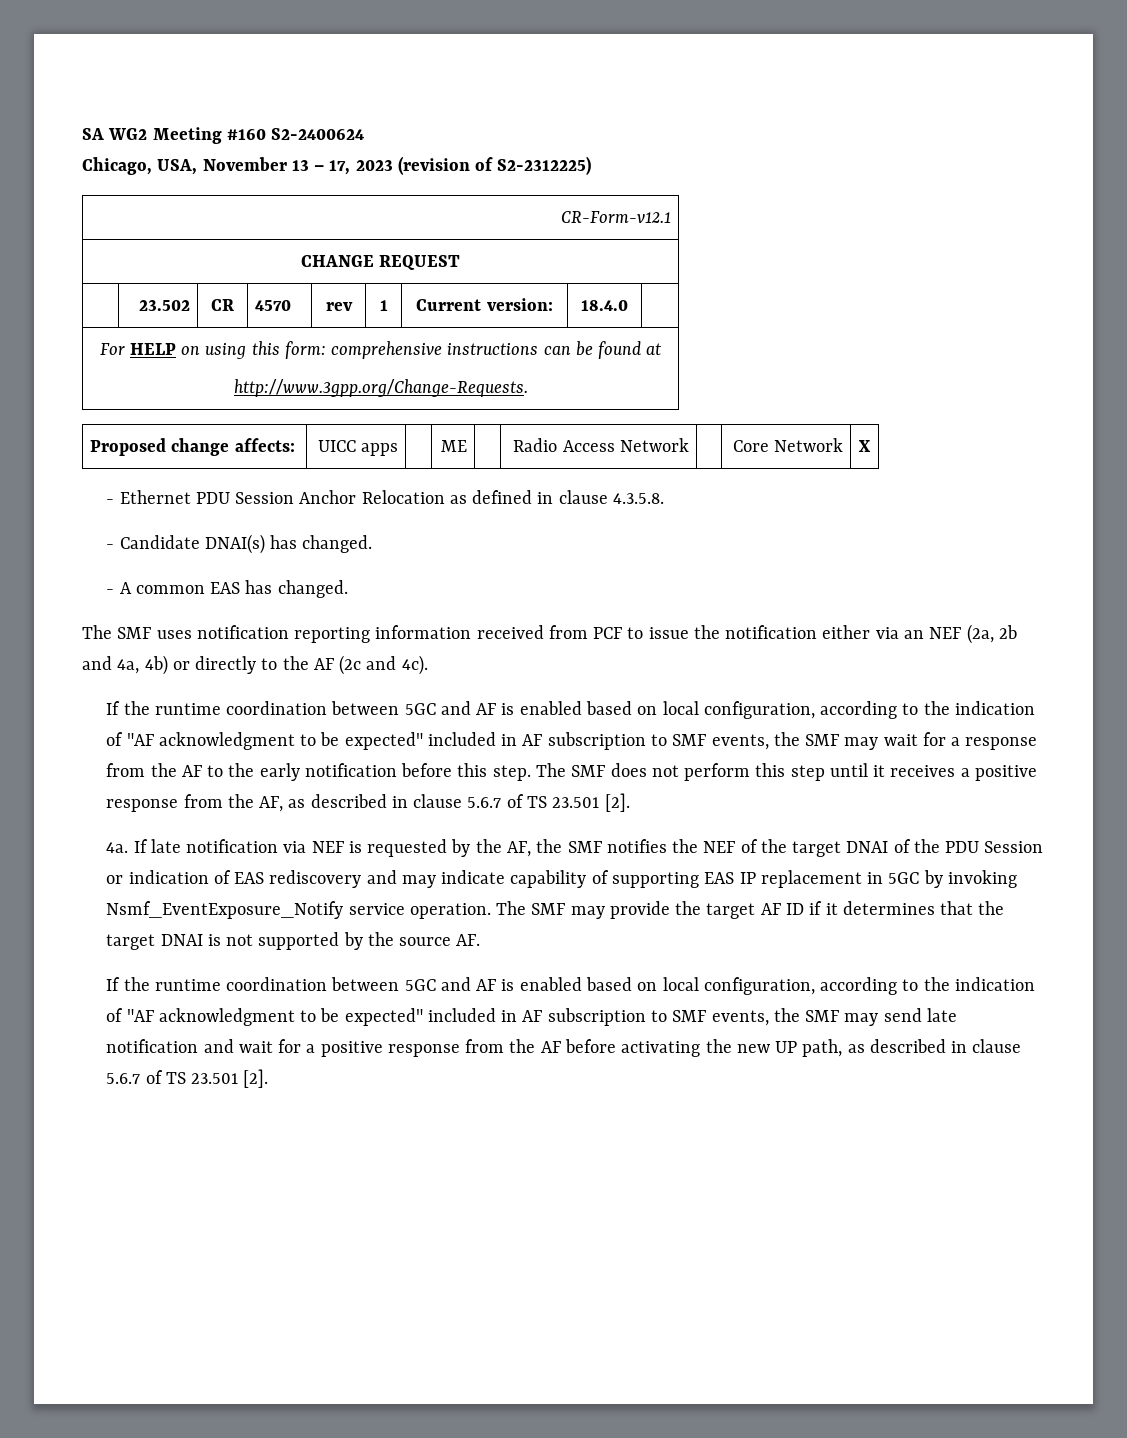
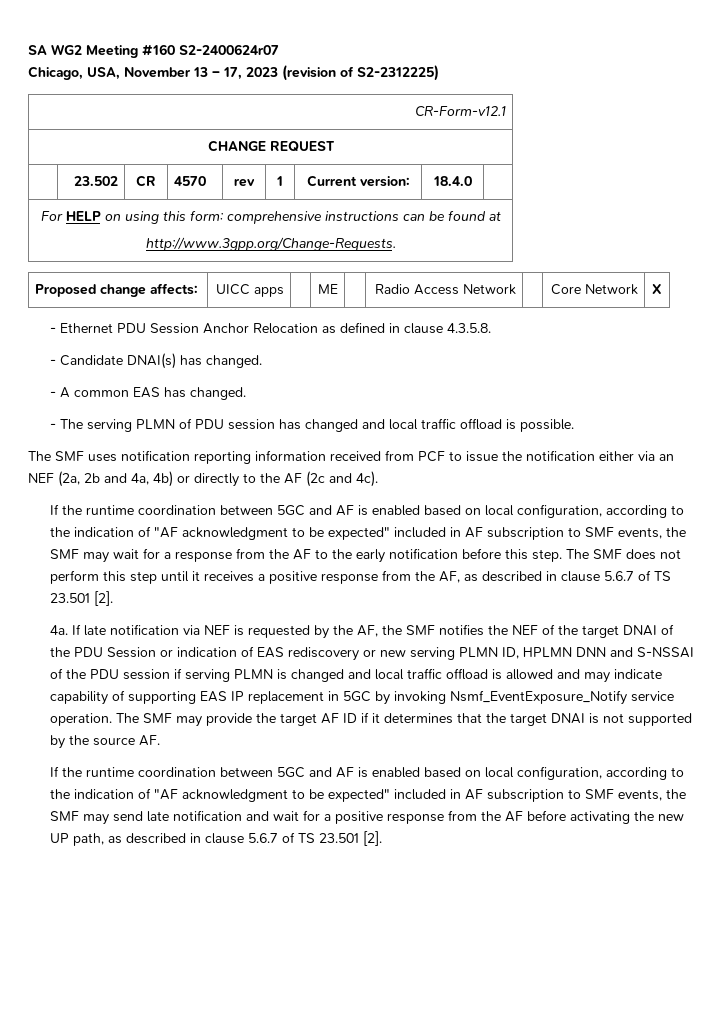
- SA WG2 Meeting #160 S2-2400624
+ SA WG2 Meeting #160 S2-2400624r07
+ - The serving PLMN of PDU session has changed and local traffic offload is possible.
- If late notification via NEF is requested by the AF, the SMF notifies the NEF of the target DNAI of the PDU Session or indication of EAS rediscovery and may indicate capability of supporting EAS IP replacement in 5GC by invoking Nsmf_EventExposure_Notify service operation.
+ If late notification via NEF is requested by the AF, the SMF notifies the NEF of the target DNAI of the PDU Session or indication of EAS rediscovery or new serving PLMN ID, HPLMN DNN and S-NSSAI of the PDU session if serving PLMN is changed and local traffic offload is allowed and may indicate capability of supporting EAS IP replacement in 5GC by invoking Nsmf_EventExposure_Notify service operation.

